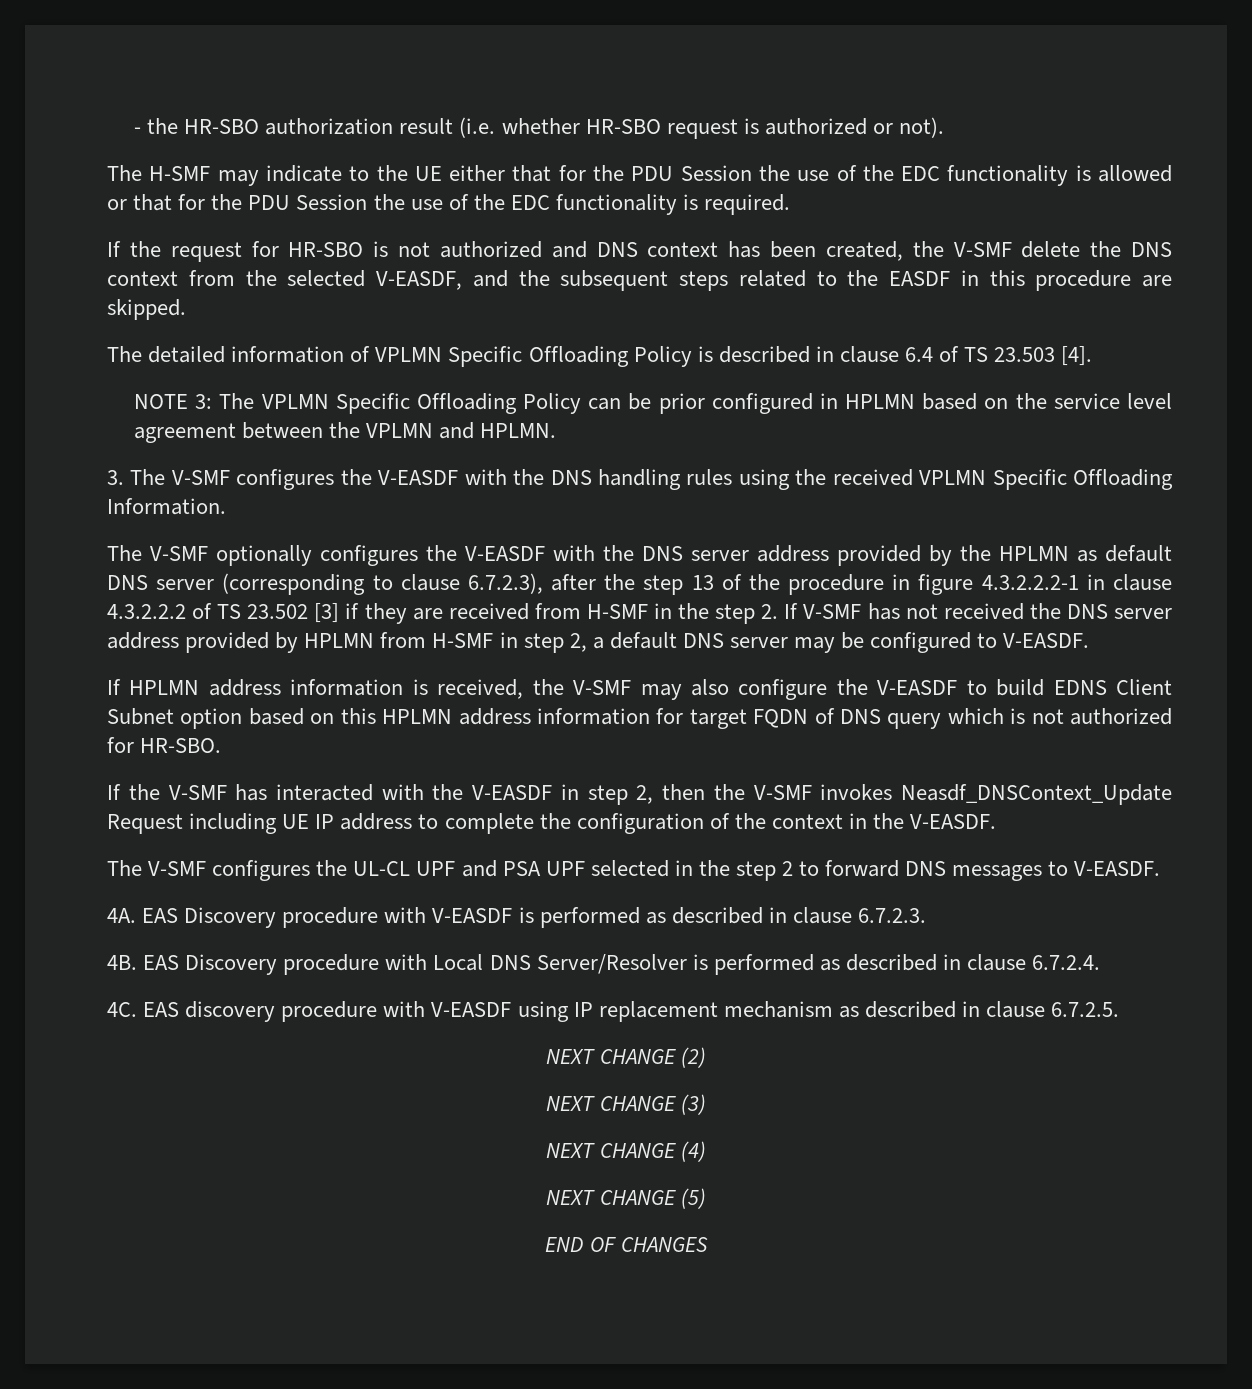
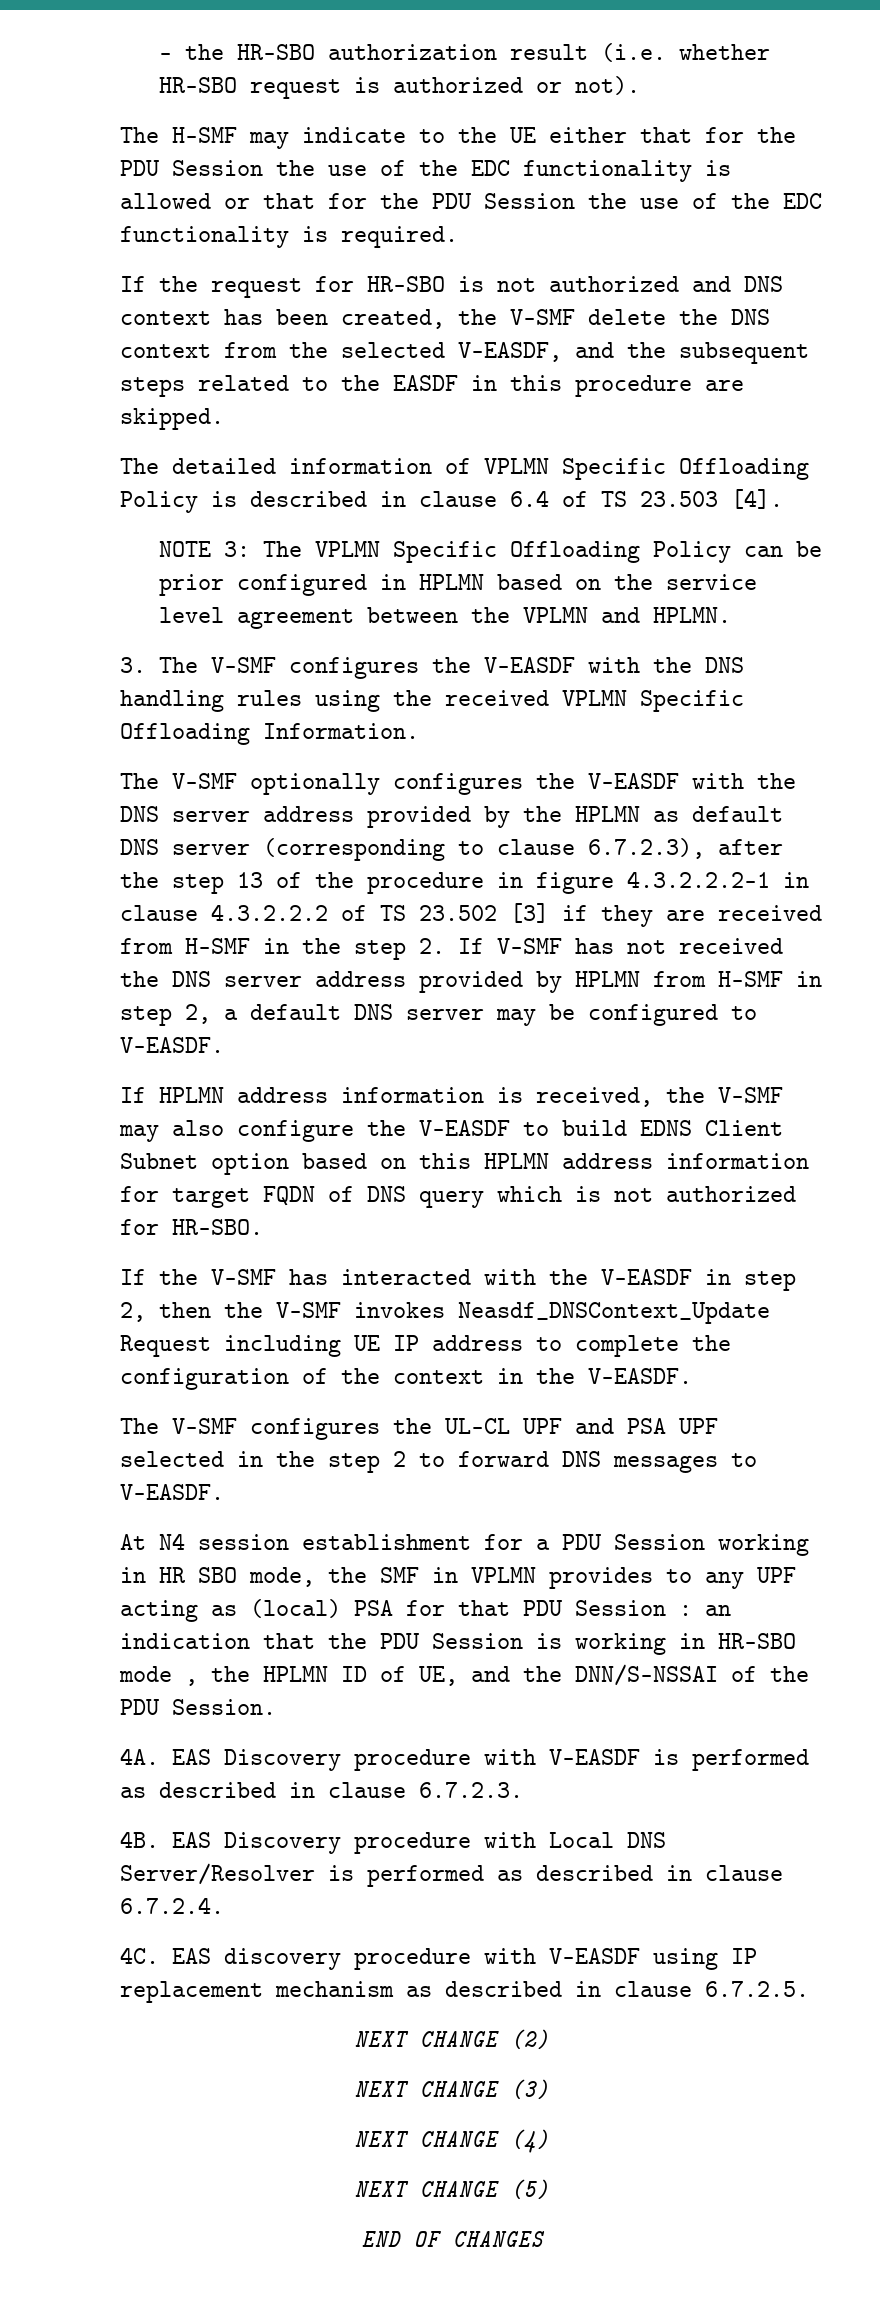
+ At N4 session establishment for a PDU Session working in HR SBO mode, the SMF in VPLMN provides to any UPF acting as (local) PSA for that PDU Session : an indication that the PDU Session is working in HR-SBO mode , the HPLMN ID of UE, and the DNN/S-NSSAI of the PDU Session.

